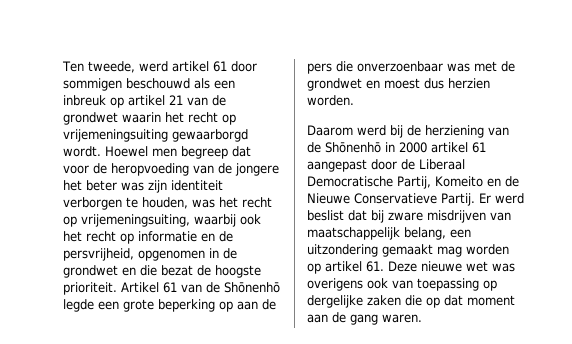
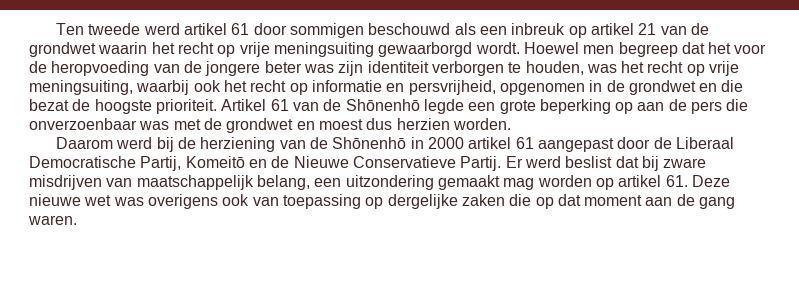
- Ten tweede, werd artikel 61 door sommigen beschouwd als een inbreuk op artikel 21 van de grondwet waarin het recht op vrijemeningsuiting gewaarborgd wordt.
+ Ten tweede werd artikel 61 door sommigen beschouwd als een inbreuk op artikel 21 van de grondwet waarin het recht op vrije meningsuiting gewaarborgd wordt.
- Hoewel men begreep dat voor de heropvoeding van de jongere het beter was zijn identiteit verborgen te houden, was het recht op vrijemeningsuiting, waarbij ook het recht op informatie en de persvrijheid, opgenomen in de grondwet en die bezat de hoogste prioriteit.
+ Hoewel men begreep dat het voor de heropvoeding van de jongere beter was zijn identiteit verborgen te houden, was het recht op vrije meningsuiting, waarbij ook het recht op informatie en persvrijheid, opgenomen in de grondwet en die bezat de hoogste prioriteit.
- Daarom werd bij de herziening van de Shōnenhō in 2000 artikel 61 aangepast door de Liberaal Democratische Partij, Komeito en de Nieuwe Conservatieve Partij.
+ Daarom werd bij de herziening van de Shōnenhō in 2000 artikel 61 aangepast door de Liberaal Democratische Partij, Komeitō en de Nieuwe Conservatieve Partij.

